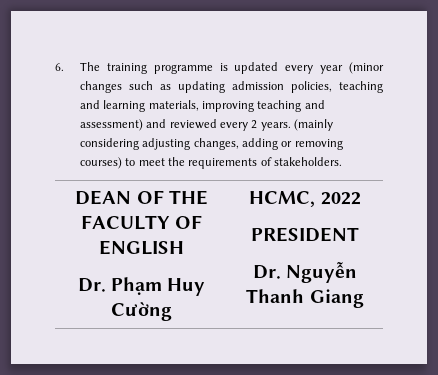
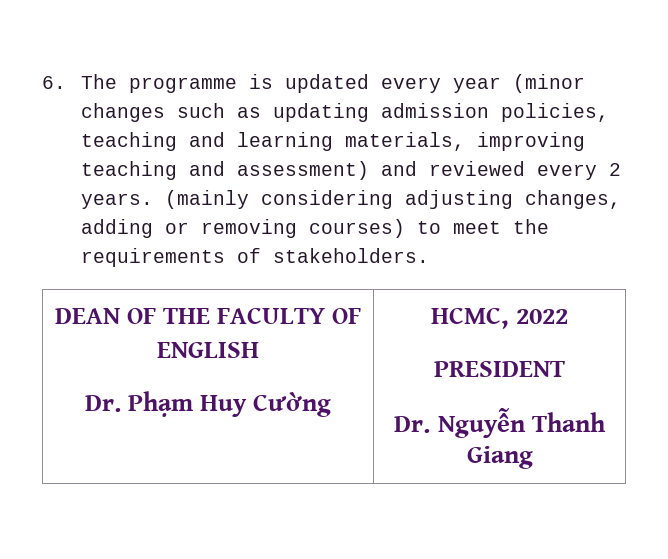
- 6. The training programme is updated every year (minor changes such as updating admission policies, teaching and learning materials, improving teaching and assessment) and reviewed every 2 years.
+ 6. The programme is updated every year (minor changes such as updating admission policies, teaching and learning materials, improving teaching and assessment) and reviewed every 2 years.

